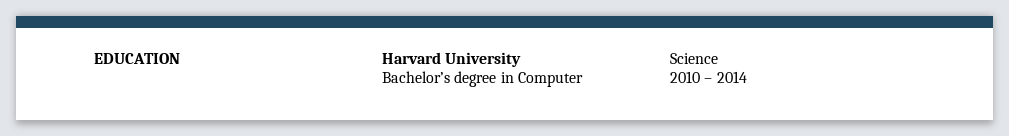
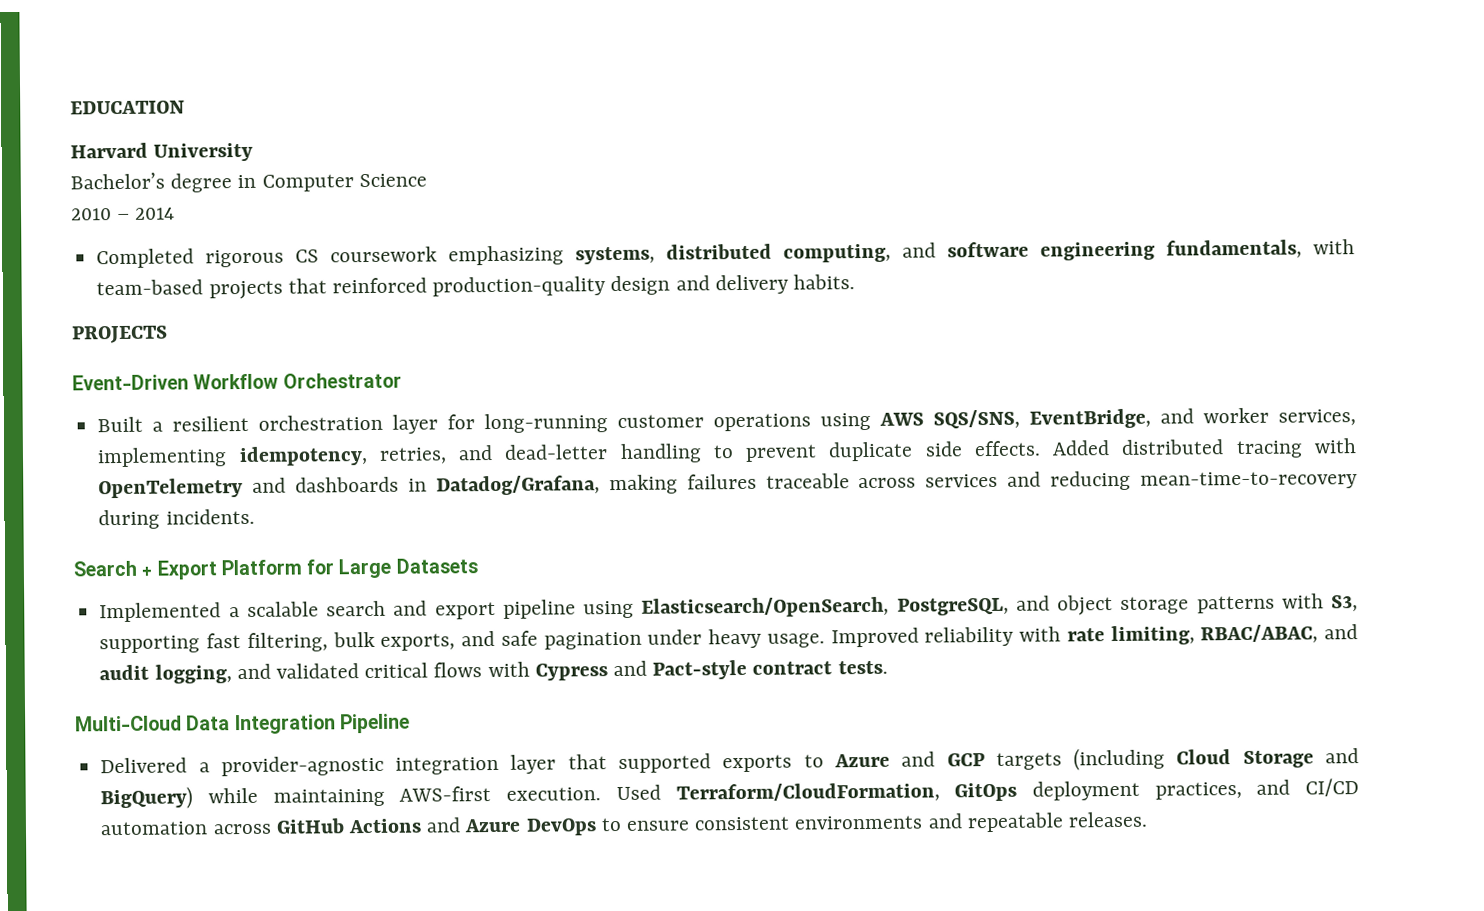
+ Completed rigorous CS coursework emphasizing systems, distributed computing, and software engineering fundamentals, with team-based projects that reinforced production-quality design and delivery habits.
+ PROJECTS
+ Event-Driven Workflow Orchestrator
+ Built a resilient orchestration layer for long-running customer operations using AWS SQS/SNS, EventBridge, and worker services, implementing idempotency, retries, and dead-letter handling to prevent duplicate side effects. Added distributed tracing with OpenTelemetry and dashboards in Datadog/Grafana, making failures traceable across services and reducing mean-time-to-recovery during incidents.
+ Search + Export Platform for Large Datasets
+ Implemented a scalable search and export pipeline using Elasticsearch/OpenSearch, PostgreSQL, and object storage patterns with S3, supporting fast filtering, bulk exports, and safe pagination under heavy usage. Improved reliability with rate limiting, RBAC/ABAC, and audit logging, and validated critical flows with Cypress and Pact-style contract tests.
+ Multi-Cloud Data Integration Pipeline
+ Delivered a provider-agnostic integration layer that supported exports to Azure and GCP targets (including Cloud Storage and BigQuery) while maintaining AWS-first execution. Used Terraform/CloudFormation, GitOps deployment practices, and CI/CD automation across GitHub Actions and Azure DevOps to ensure consistent environments and repeatable releases.

